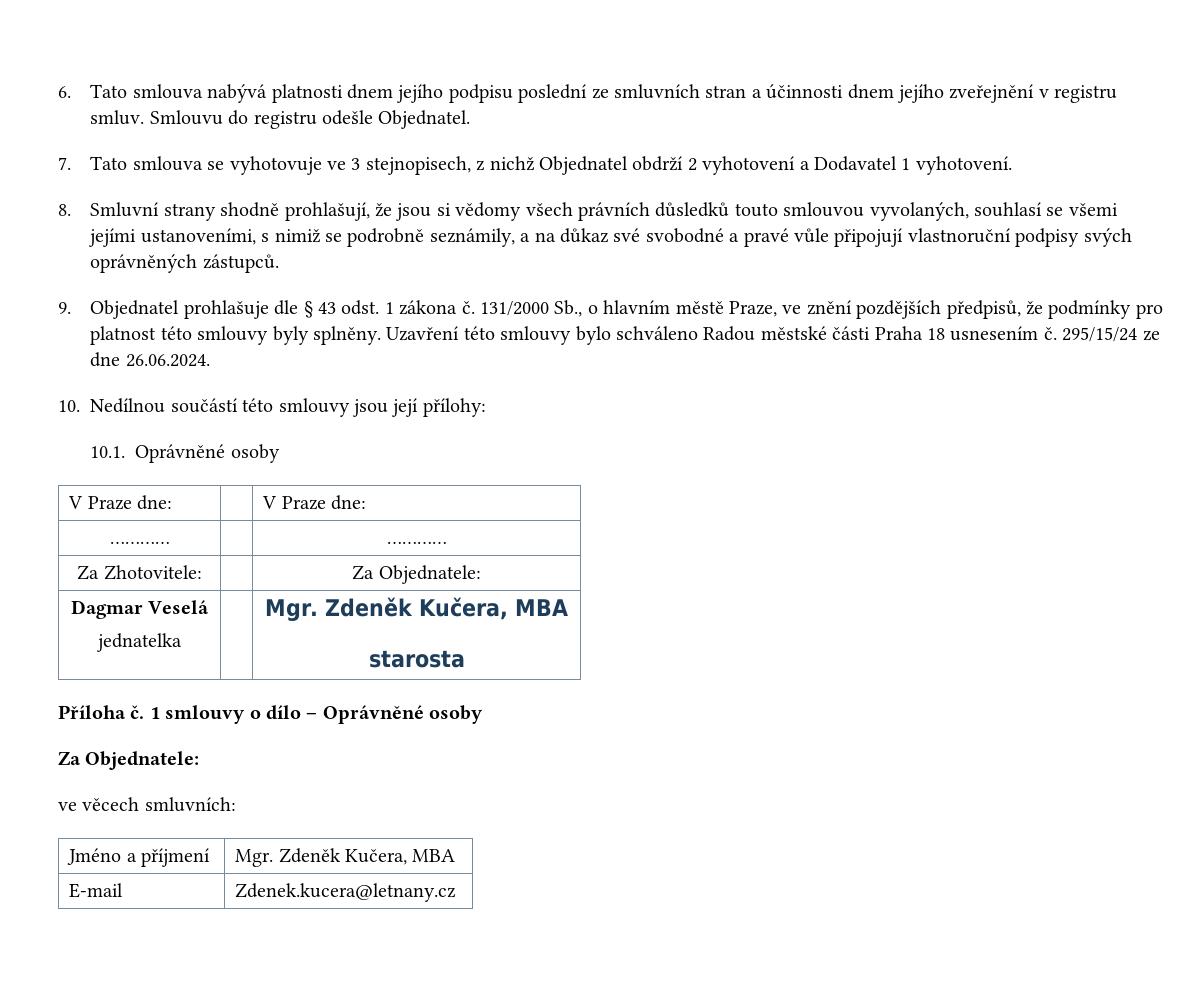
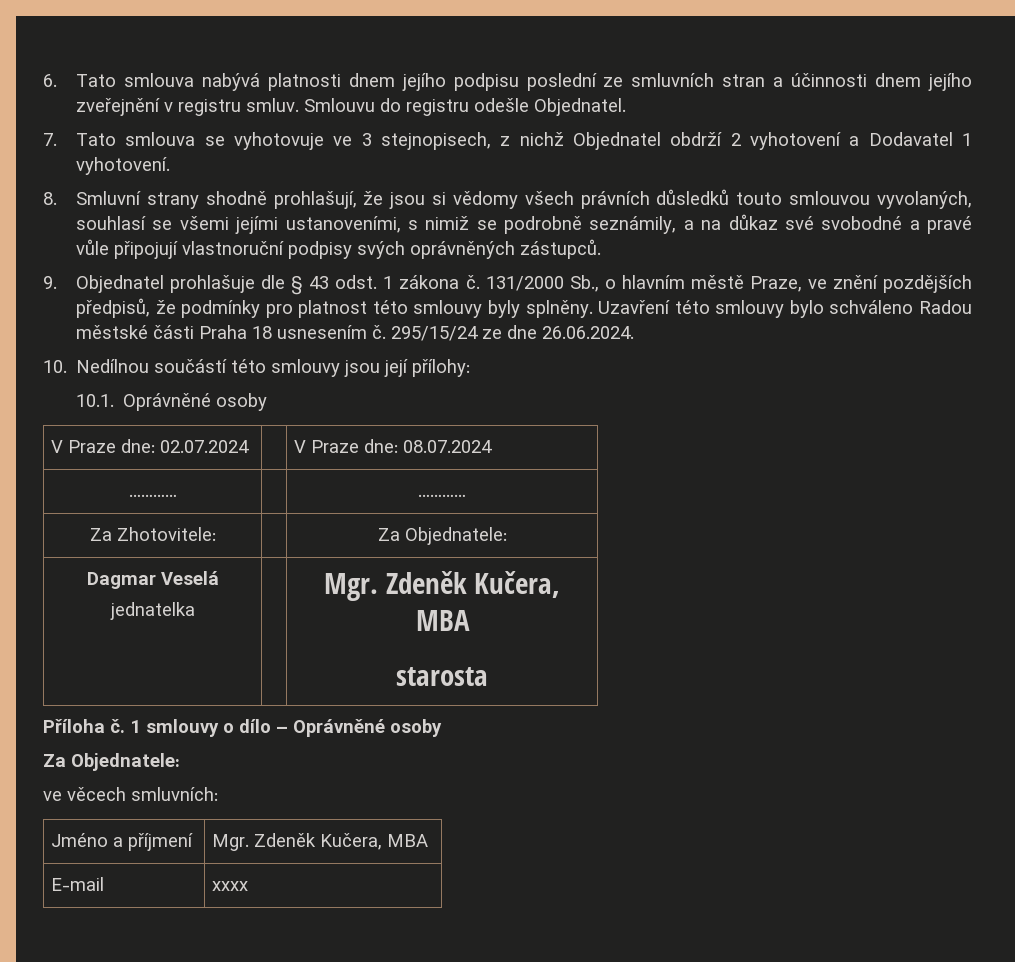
- V Praze dne: | | V Praze dne:
+ V Praze dne: 02.07.2024 | | V Praze dne: 08.07.2024
- E-mail | Zdenek.kucera@letnany.cz
+ E-mail | xxxx

